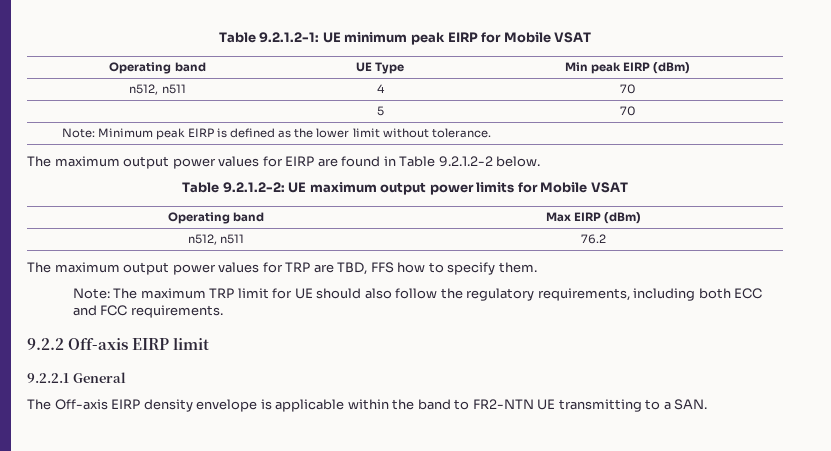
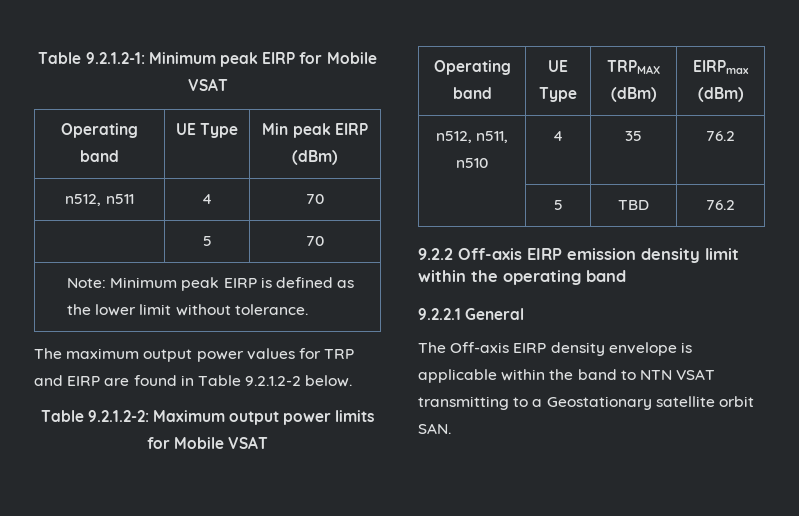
- Table 9.2.1.2-1: UE minimum peak EIRP for Mobile VSAT
+ Table 9.2.1.2-1: Minimum peak EIRP for Mobile VSAT
- The maximum output power values for EIRP are found in Table 9.2.1.2-2 below.
+ The maximum output power values for TRP and EIRP are found in Table 9.2.1.2-2 below.
- Table 9.2.1.2-2: UE maximum output power limits for Mobile VSAT
+ Table 9.2.1.2-2: Maximum output power limits for Mobile VSAT
- Operating band | Max EIRP (dBm)
- n512, n511 | 76.2
- The maximum output power values for TRP are TBD, FFS how to specify them.
- Note: The maximum TRP limit for UE should also follow the regulatory requirements, including both ECC and FCC requirements.
+ Operating band | UE Type | TRPMAX (dBm) | EIRPmax (dBm)
+ n512, n511, n510 | 4 | 35 | 76.2
+ | 5 | TBD | 76.2
- 9.2.2 Off-axis EIRP limit
+ 9.2.2 Off-axis EIRP emission density limit within the operating band
- The Off-axis EIRP density envelope is applicable within the band to FR2-NTN UE transmitting to a SAN.
+ The Off-axis EIRP density envelope is applicable within the band to NTN VSAT transmitting to a Geostationary satellite orbit SAN.

